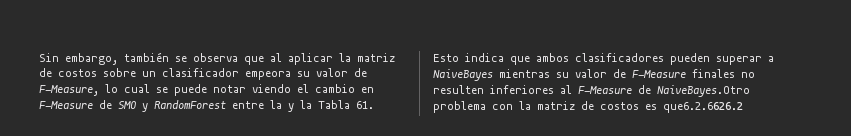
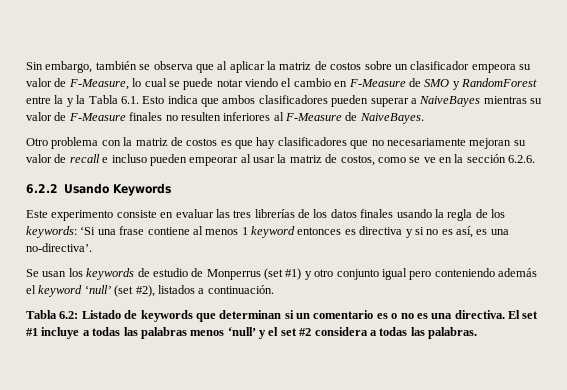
- Sin embargo, también se observa que al aplicar la matriz de costos sobre un clasificador empeora su valor de F-Measure, lo cual se puede notar viendo el cambio en F-Measure de SMO y RandomForest entre la y la Tabla 61. Esto indica que ambos clasificadores pueden superar a NaiveBayes mientras su valor de F-Measure finales no resulten inferiores al F-Measure de NaiveBayes.Otro problema con la matriz de costos es que6.2.6626.2
+ Sin embargo, también se observa que al aplicar la matriz de costos sobre un clasificador empeora su valor de F-Measure, lo cual se puede notar viendo el cambio en F-Measure de SMO y RandomForest entre la y la Tabla 6.1. Esto indica que ambos clasificadores pueden superar a NaiveBayes mientras su valor de F-Measure finales no resulten inferiores al F-Measure de NaiveBayes.
+ Otro problema con la matriz de costos es que hay clasificadores que no necesariamente mejoran su valor de recall e incluso pueden empeorar al usar la matriz de costos, como se ve en la sección 6.2.6.
+ 6.2.2 Usando Keywords
+ Este experimento consiste en evaluar las tres librerías de los datos finales usando la regla de los keywords: ‘Si una frase contiene al menos 1 keyword entonces es directiva y si no es así, es una no-directiva’.
+ Se usan los keywords de estudio de Monperrus (set #1) y otro conjunto igual pero conteniendo además el keyword ‘null’ (set #2), listados a continuación.
+ Tabla 6.2: Listado de keywords que determinan si un comentario es o no es una directiva. El set #1 incluye a todas las palabras menos ‘null’ y el set #2 considera a todas las palabras.

